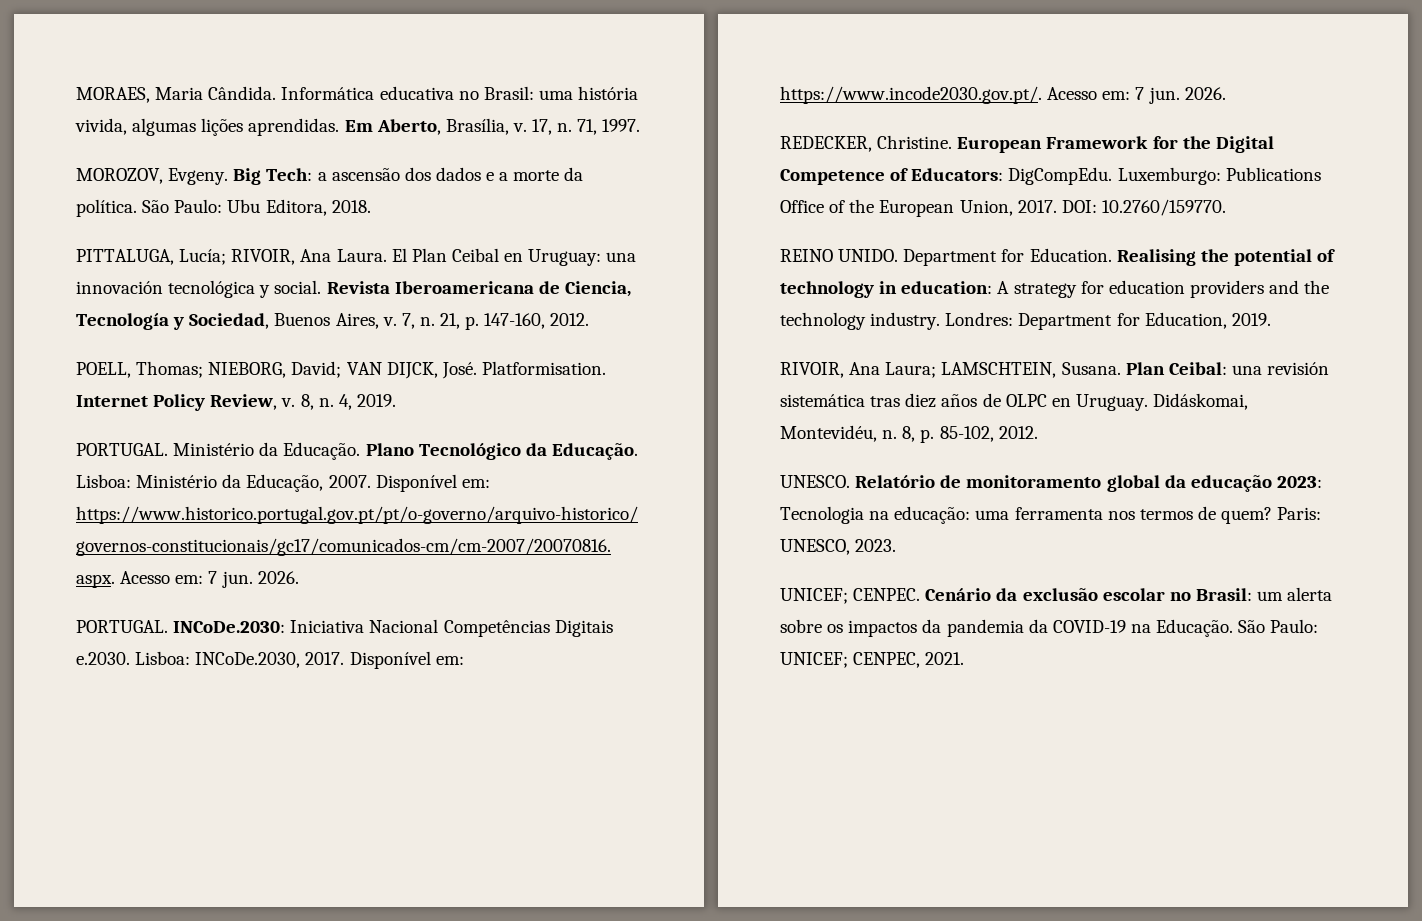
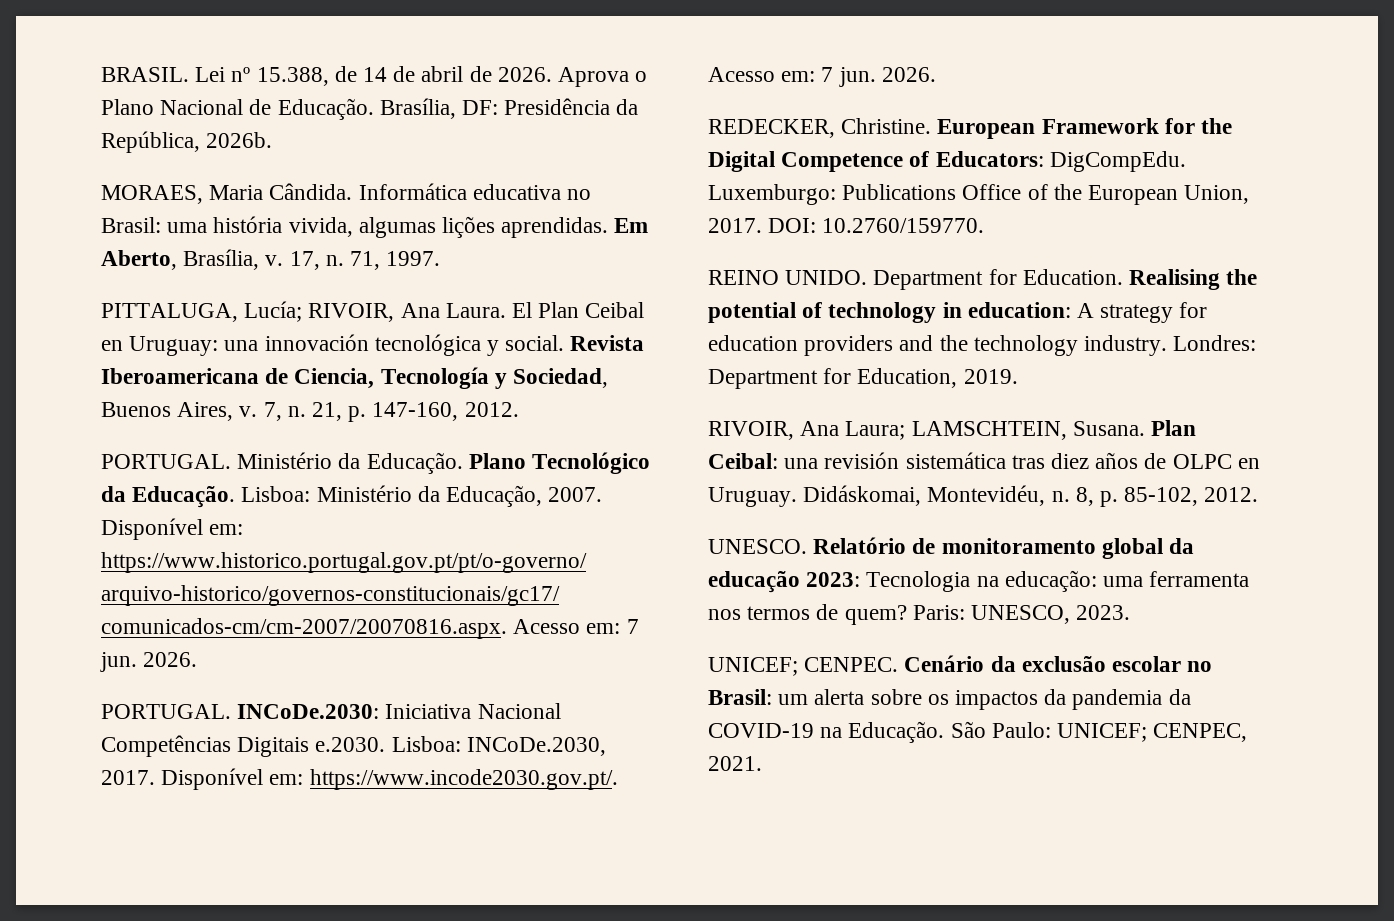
+ BRASIL. Lei nº 15.388, de 14 de abril de 2026. Aprova o Plano Nacional de Educação. Brasília, DF: Presidência da República, 2026b.
- MOROZOV, Evgeny. Big Tech: a ascensão dos dados e a morte da política. São Paulo: Ubu Editora, 2018.
- POELL, Thomas; NIEBORG, David; VAN DIJCK, José. Platformisation. Internet Policy Review, v. 8, n. 4, 2019.

